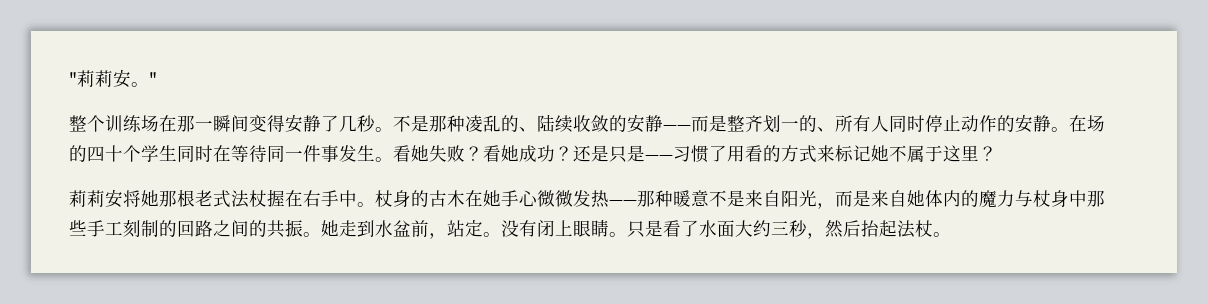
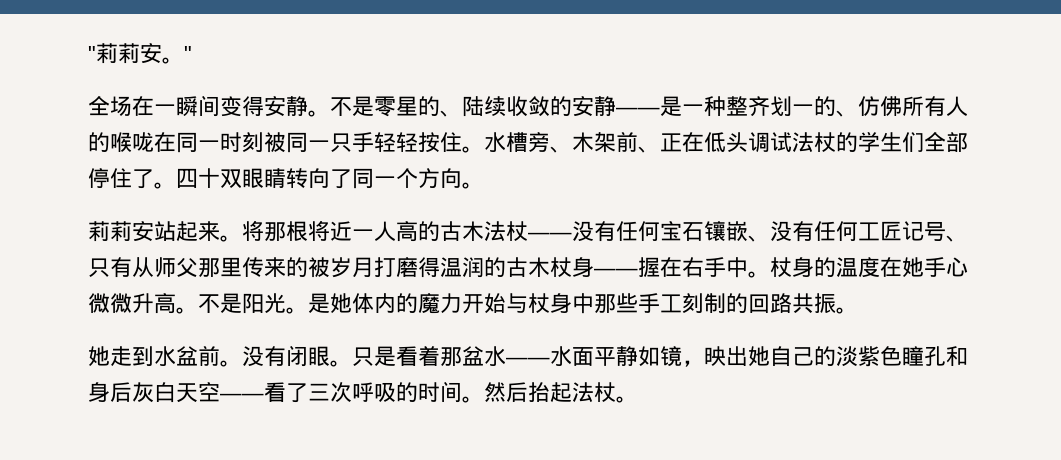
- 整个训练场在那一瞬间变得安静了几秒。不是那种凌乱的、陆续收敛的安静——而是整齐划一的、所有人同时停止动作的安静。在场的四十个学生同时在等待同一件事发生。看她失败？看她成功？还是只是——习惯了用看的方式来标记她不属于这里？
- 莉莉安将她那根老式法杖握在右手中。
+ 全场在一瞬间变得安静。不是零星的、陆续收敛的安静——是一种整齐划一的、仿佛所有人的喉咙在同一时刻被同一只手轻轻按住。水槽旁、木架前、正在低头调试法杖的学生们全部停住了。四十双眼睛转向了同一个方向。
+ 莉莉安站起来。将那根将近一人高的古木法杖——没有任何宝石镶嵌、没有任何工匠记号、只有从师父那里传来的被岁月打磨得温润的古木杖身——握在右手中。
- 杖身的古木在她手心微微发热——那种暖意不是来自阳光，而是来自她体内的魔力与杖身中那些手工刻制的回路之间的共振。她走到水盆前，站定。
+ 杖身的温度在她手心微微升高。不是阳光。是她体内的魔力开始与杖身中那些手工刻制的回路共振。
+ 她走到水盆前。
- 没有闭上眼睛。
+ 没有闭眼。
- 只是看了水面大约三秒，然后抬起法杖。
+ 只是看着那盆水——水面平静如镜，映出她自己的淡紫色瞳孔和身后灰白天空——看了三次呼吸的时间。然后抬起法杖。

